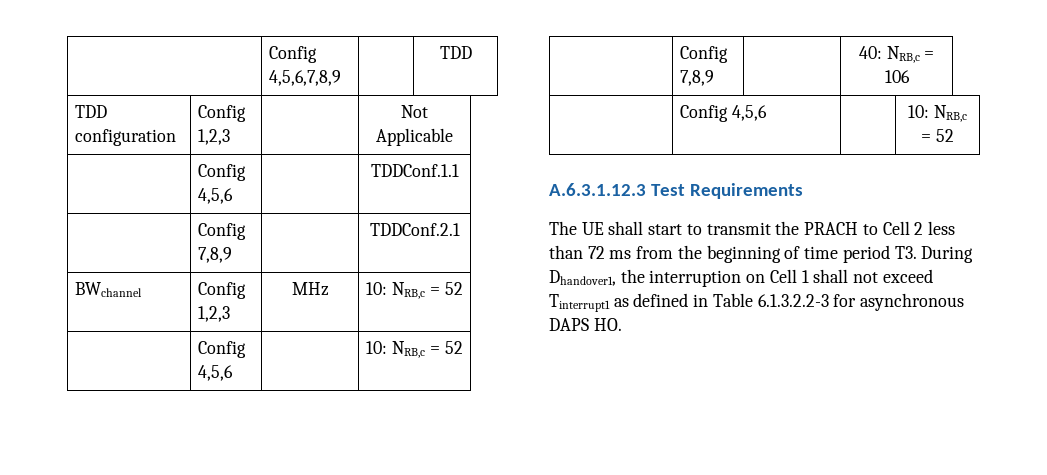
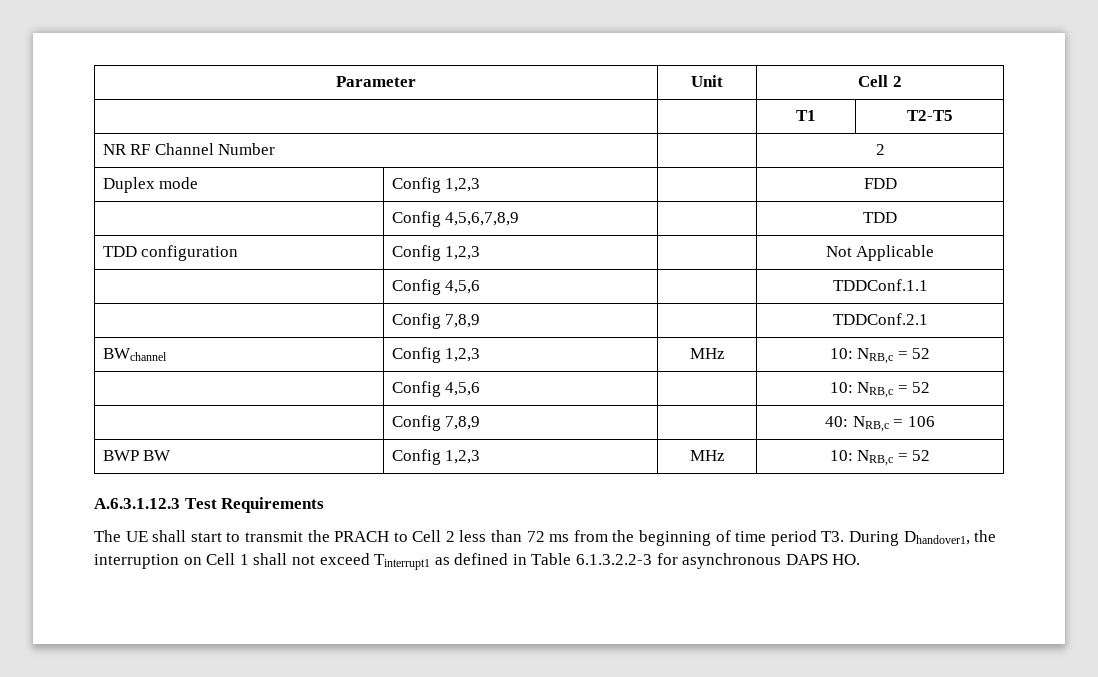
+ Parameter | Unit | Cell 2
+ | | T1 | T2-T5
+ NR RF Channel Number | | 2
+ Duplex mode | Config 1,2,3 | | FDD
  | Config 7,8,9 | | 40: NRB,c = 106
- | Config 4,5,6 | | 10: NRB,c = 52
+ BWP BW | Config 1,2,3 | MHz | 10: NRB,c = 52

